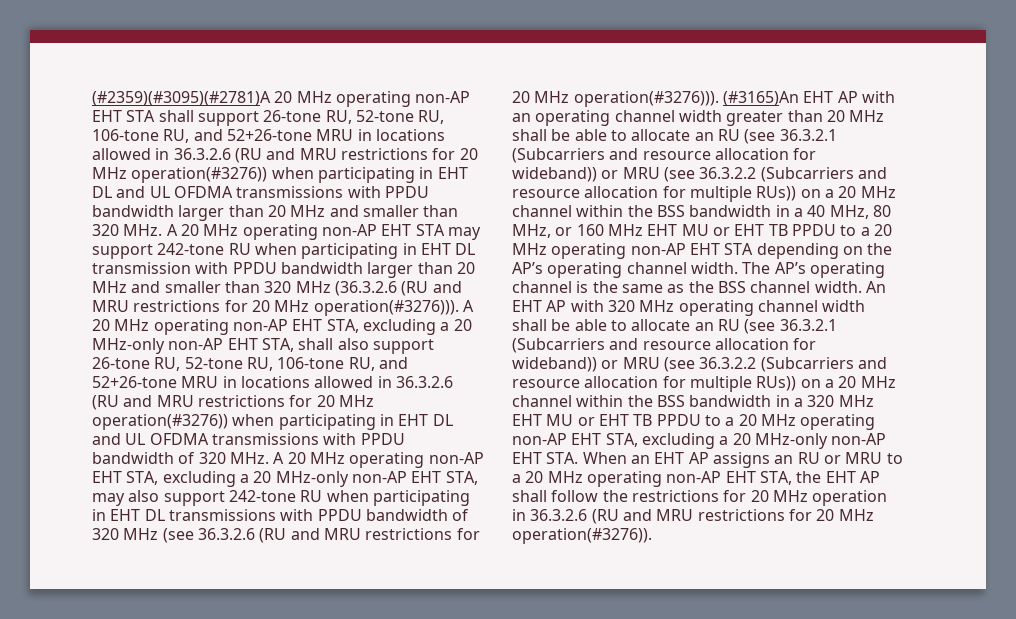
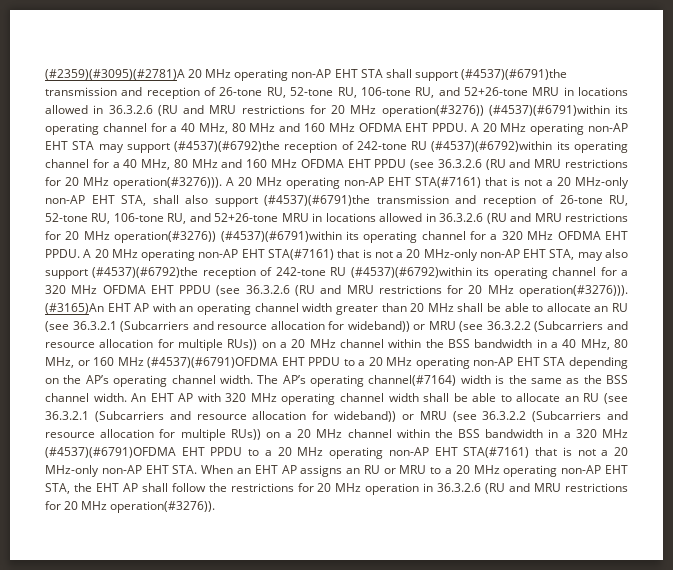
- (#2359)(#3095)(#2781)A 20 MHz operating non-AP EHT STA shall support 26-tone RU, 52-tone RU, 106-tone RU, and 52+26-tone MRU in locations allowed in 36.3.2.6 (RU and MRU restrictions for 20 MHz operation(#3276)) when participating in EHT DL and UL OFDMA transmissions with PPDU bandwidth larger than 20 MHz and smaller than 320 MHz. A 20 MHz operating non-AP EHT STA may support 242-tone RU when participating in EHT DL transmission with PPDU bandwidth larger than 20 MHz and smaller than 320 MHz (36.3.2.6 (RU and MRU restrictions for 20 MHz operation(#3276))).
+ (#2359)(#3095)(#2781)A 20 MHz operating non-AP EHT STA shall support (#4537)(#6791)the transmission and reception of 26-tone RU, 52-tone RU, 106-tone RU, and 52+26-tone MRU in locations allowed in 36.3.2.6 (RU and MRU restrictions for 20 MHz operation(#3276)) (#4537)(#6791)within its operating channel for a 40 MHz, 80 MHz and 160 MHz OFDMA EHT PPDU. A 20 MHz operating non-AP EHT STA may support (#4537)(#6792)the reception of 242-tone RU (#4537)(#6792)within its operating channel for a 40 MHz, 80 MHz and 160 MHz OFDMA EHT PPDU (see 36.3.2.6 (RU and MRU restrictions for 20 MHz operation(#3276))).
- A 20 MHz operating non-AP EHT STA, excluding a 20 MHz-only non-AP EHT STA, shall also support 26-tone RU, 52-tone RU, 106-tone RU, and 52+26-tone MRU in locations allowed in 36.3.2.6 (RU and MRU restrictions for 20 MHz operation(#3276)) when participating in EHT DL and UL OFDMA transmissions with PPDU bandwidth of 320 MHz. A 20 MHz operating non-AP EHT STA, excluding a 20 MHz-only non-AP EHT STA, may also support 242-tone RU when participating in EHT DL transmissions with PPDU bandwidth of 320 MHz (see 36.3.2.6 (RU and MRU restrictions for 20 MHz operation(#3276))).
+ A 20 MHz operating non-AP EHT STA(#7161) that is not a 20 MHz-only non-AP EHT STA, shall also support (#4537)(#6791)the transmission and reception of 26-tone RU, 52-tone RU, 106-tone RU, and 52+26-tone MRU in locations allowed in 36.3.2.6 (RU and MRU restrictions for 20 MHz operation(#3276)) (#4537)(#6791)within its operating channel for a 320 MHz OFDMA EHT PPDU. A 20 MHz operating non-AP EHT STA(#7161) that is not a 20 MHz-only non-AP EHT STA, may also support (#4537)(#6792)the reception of 242-tone RU (#4537)(#6792)within its operating channel for a 320 MHz OFDMA EHT PPDU (see 36.3.2.6 (RU and MRU restrictions for 20 MHz operation(#3276))).
- (#3165)An EHT AP with an operating channel width greater than 20 MHz shall be able to allocate an RU (see 36.3.2.1 (Subcarriers and resource allocation for wideband)) or MRU (see 36.3.2.2 (Subcarriers and resource allocation for multiple RUs)) on a 20 MHz channel within the BSS bandwidth in a 40 MHz, 80 MHz, or 160 MHz EHT MU or EHT TB PPDU to a 20 MHz operating non-AP EHT STA depending on the AP’s operating channel width.
+ (#3165)An EHT AP with an operating channel width greater than 20 MHz shall be able to allocate an RU (see 36.3.2.1 (Subcarriers and resource allocation for wideband)) or MRU (see 36.3.2.2 (Subcarriers and resource allocation for multiple RUs)) on a 20 MHz channel within the BSS bandwidth in a 40 MHz, 80 MHz, or 160 MHz (#4537)(#6791)OFDMA EHT PPDU to a 20 MHz operating non-AP EHT STA depending on the AP’s operating channel width.
- The AP’s operating channel is the same as the BSS channel width.
+ The AP’s operating channel(#7164) width is the same as the BSS channel width.
- An EHT AP with 320 MHz operating channel width shall be able to allocate an RU (see 36.3.2.1 (Subcarriers and resource allocation for wideband)) or MRU (see 36.3.2.2 (Subcarriers and resource allocation for multiple RUs)) on a 20 MHz channel within the BSS bandwidth in a 320 MHz EHT MU or EHT TB PPDU to a 20 MHz operating non-AP EHT STA, excluding a 20 MHz-only non-AP EHT STA. When an EHT AP assigns an RU or MRU to a 20 MHz operating non-AP EHT STA, the EHT AP shall follow the restrictions for 20 MHz operation in 36.3.2.6 (RU and MRU restrictions for 20 MHz operation(#3276)).
+ An EHT AP with 320 MHz operating channel width shall be able to allocate an RU (see 36.3.2.1 (Subcarriers and resource allocation for wideband)) or MRU (see 36.3.2.2 (Subcarriers and resource allocation for multiple RUs)) on a 20 MHz channel within the BSS bandwidth in a 320 MHz (#4537)(#6791)OFDMA EHT PPDU to a 20 MHz operating non-AP EHT STA(#7161) that is not a 20 MHz-only non-AP EHT STA. When an EHT AP assigns an RU or MRU to a 20 MHz operating non-AP EHT STA, the EHT AP shall follow the restrictions for 20 MHz operation in 36.3.2.6 (RU and MRU restrictions for 20 MHz operation(#3276)).

